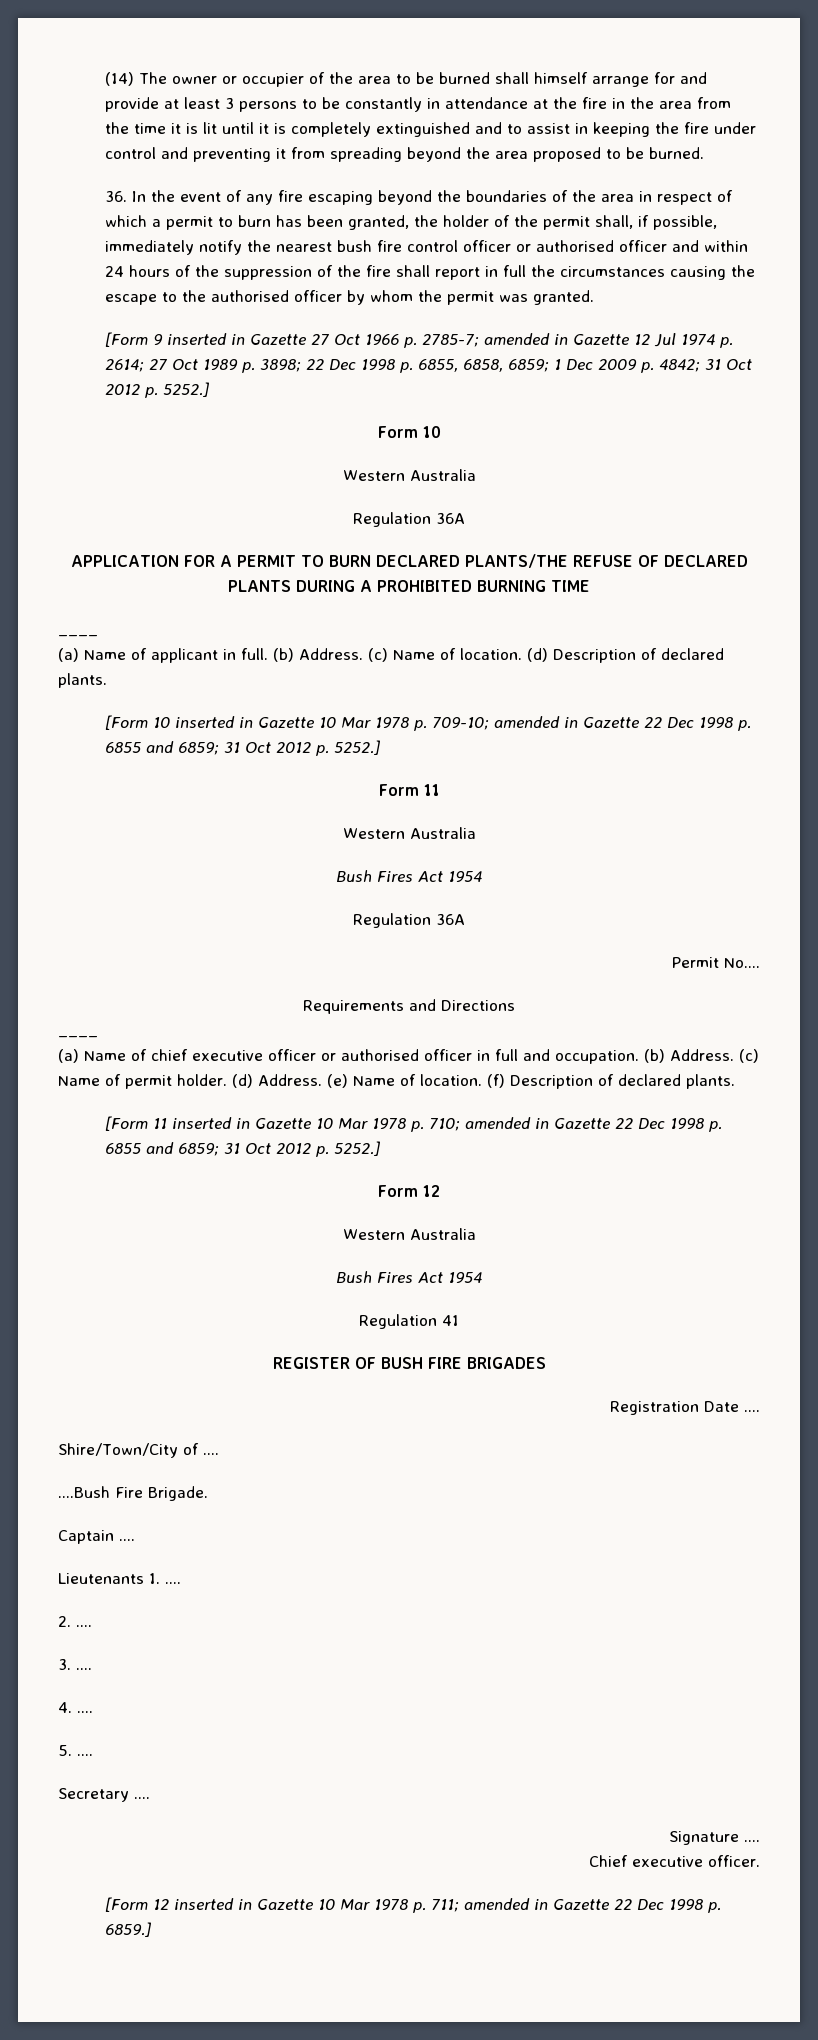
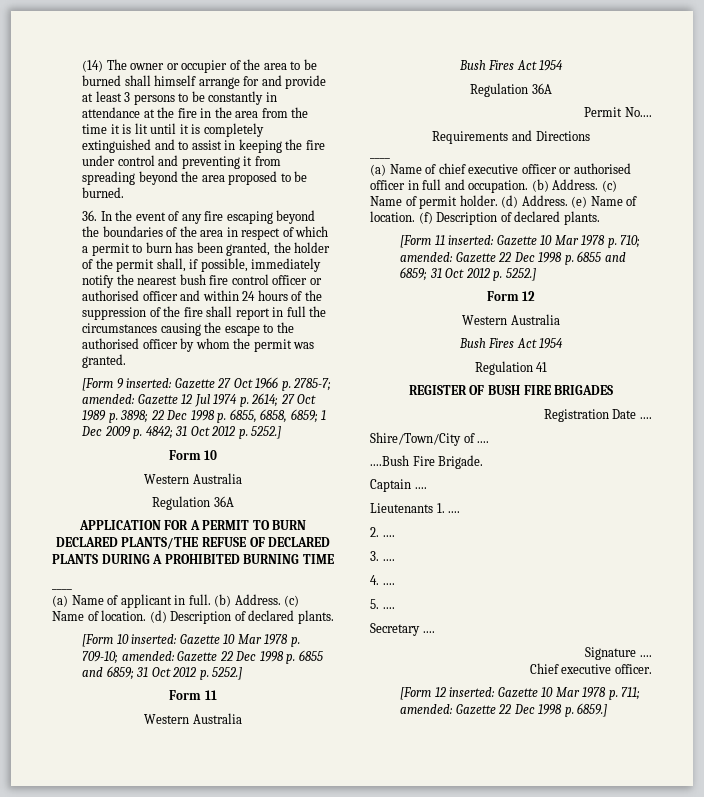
- [Form 9 inserted in Gazette 27 Oct 1966 p. 2785-7; amended in Gazette 12 Jul 1974 p. 2614; 27 Oct 1989 p. 3898; 22 Dec 1998 p. 6855, 6858, 6859; 1 Dec 2009 p. 4842; 31 Oct 2012 p. 5252.]
+ [Form 9 inserted: Gazette 27 Oct 1966 p. 2785-7; amended: Gazette 12 Jul 1974 p. 2614; 27 Oct 1989 p. 3898; 22 Dec 1998 p. 6855, 6858, 6859; 1 Dec 2009 p. 4842; 31 Oct 2012 p. 5252.]
- [Form 10 inserted in Gazette 10 Mar 1978 p. 709-10; amended in Gazette 22 Dec 1998 p. 6855 and 6859; 31 Oct 2012 p. 5252.]
+ [Form 10 inserted: Gazette 10 Mar 1978 p. 709-10; amended: Gazette 22 Dec 1998 p. 6855 and 6859; 31 Oct 2012 p. 5252.]
- [Form 11 inserted in Gazette 10 Mar 1978 p. 710; amended in Gazette 22 Dec 1998 p. 6855 and 6859; 31 Oct 2012 p. 5252.]
+ [Form 11 inserted: Gazette 10 Mar 1978 p. 710; amended: Gazette 22 Dec 1998 p. 6855 and 6859; 31 Oct 2012 p. 5252.]
- [Form 12 inserted in Gazette 10 Mar 1978 p. 711; amended in Gazette 22 Dec 1998 p. 6859.]
+ [Form 12 inserted: Gazette 10 Mar 1978 p. 711; amended: Gazette 22 Dec 1998 p. 6859.]

